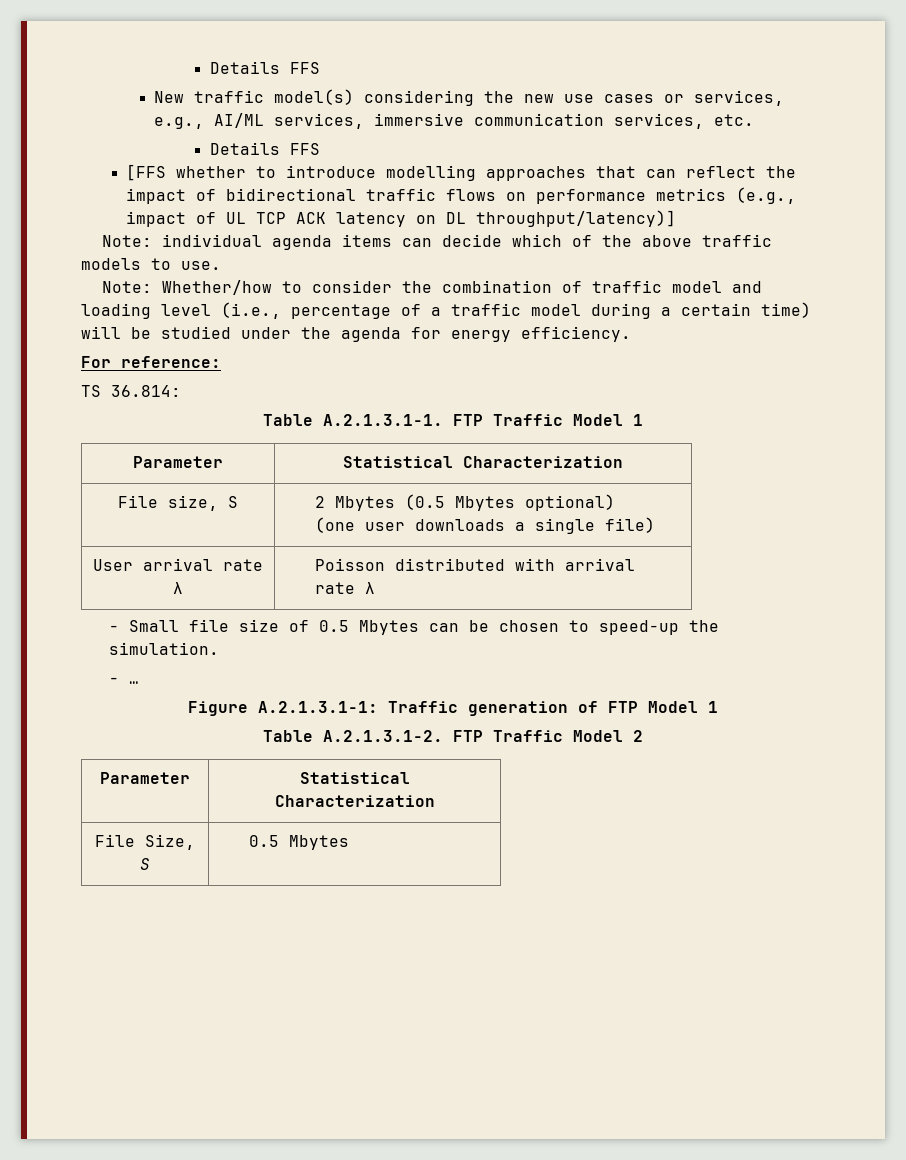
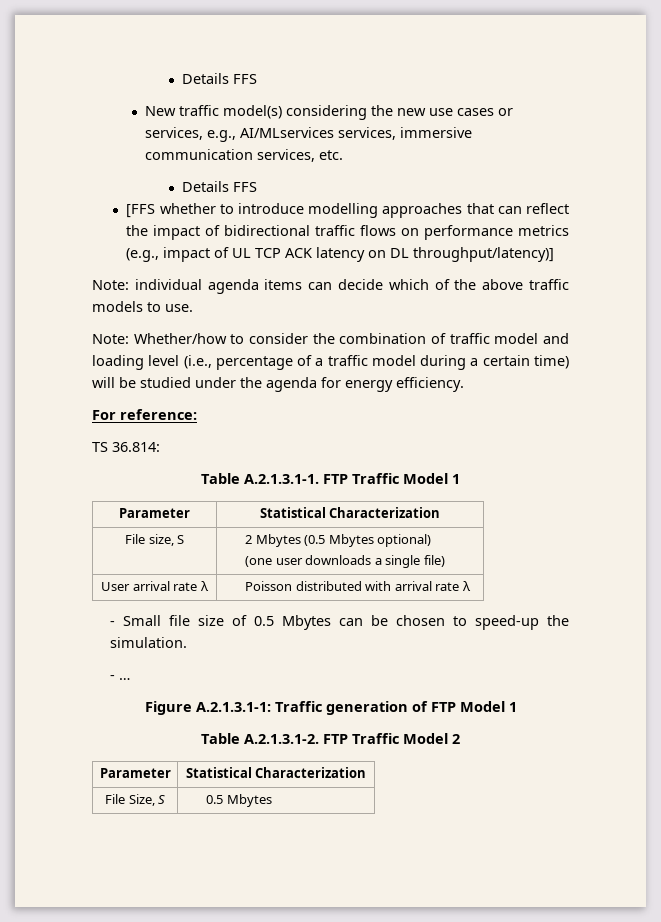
- New traffic model(s) considering the new use cases or services, e.g., AI/ML services, immersive communication services, etc.
+ New traffic model(s) considering the new use cases or services, e.g., AI/MLservices services, immersive communication services, etc.

